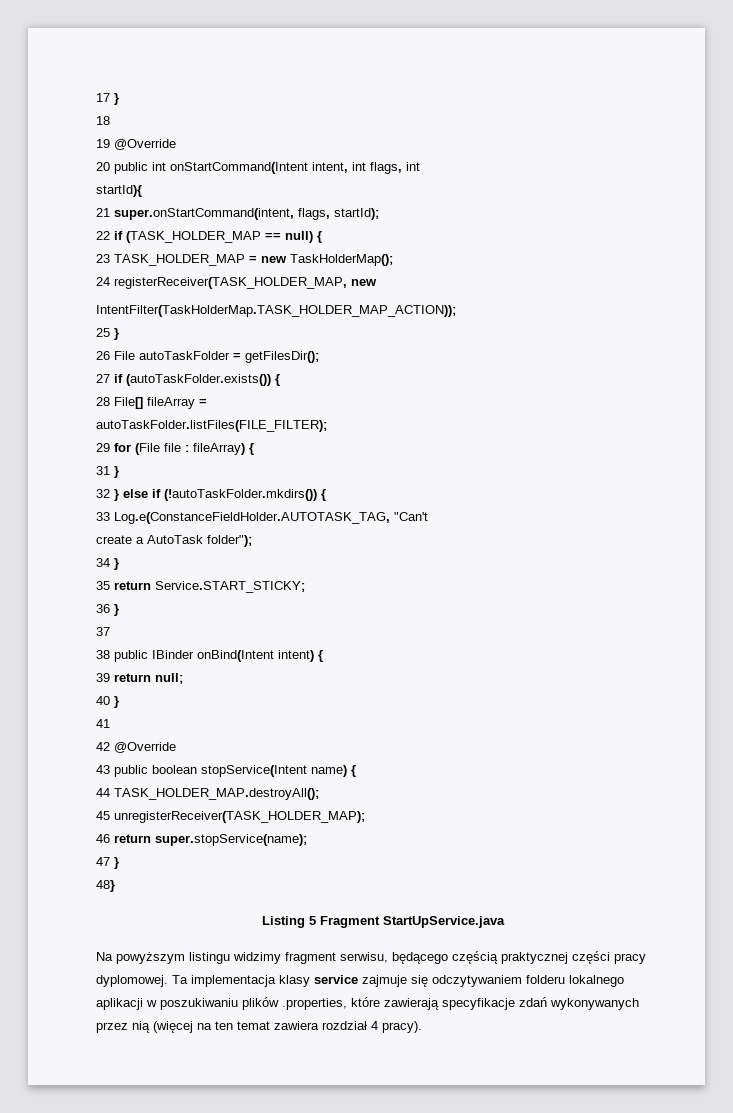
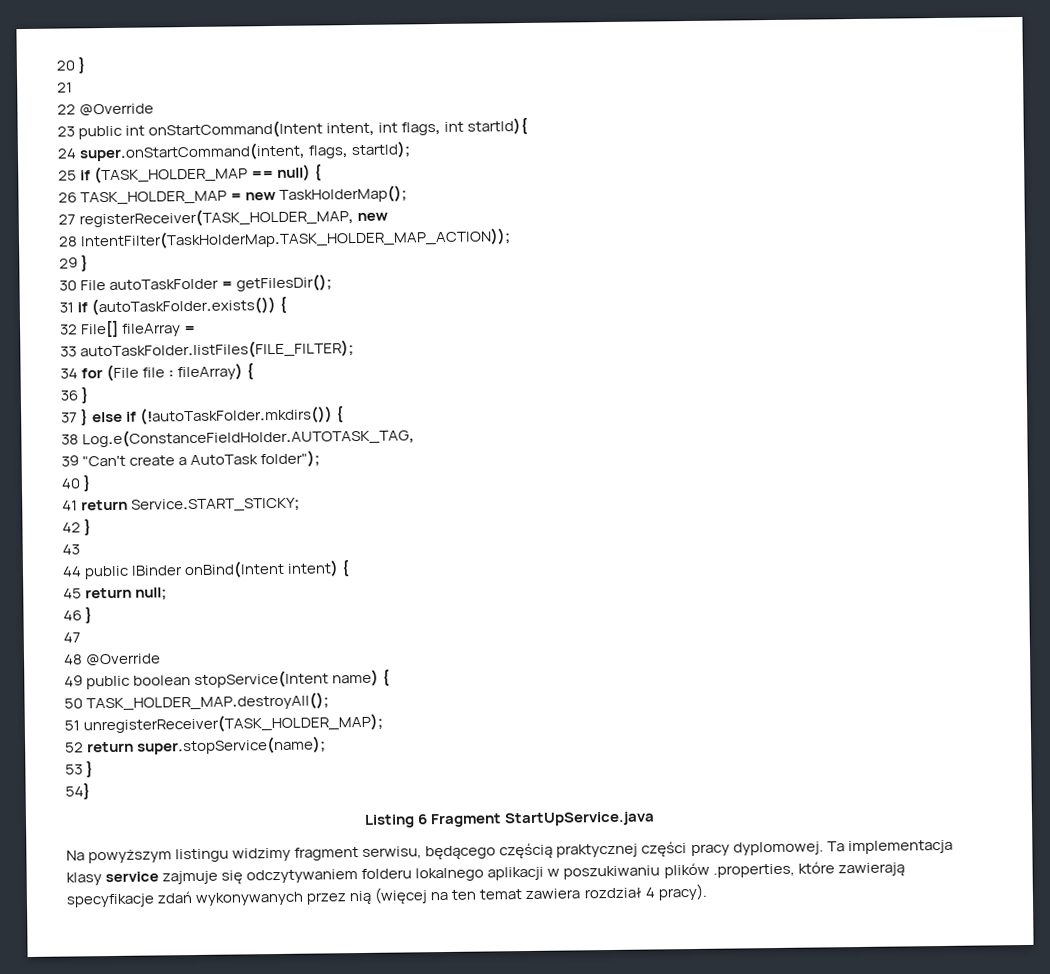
- 17 }
- 18
- 19 @Override
- 20 public int onStartCommand(Intent intent, int flags, int
- startId){
+ 20 }
+ 21
+ 22 @Override
+ 23 public int onStartCommand(Intent intent, int flags, int startId){
- 21 super.onStartCommand(intent, flags, startId);
+ 24 super.onStartCommand(intent, flags, startId);
- 22 if (TASK_HOLDER_MAP == null) {
+ 25 if (TASK_HOLDER_MAP == null) {
- 23 TASK_HOLDER_MAP = new TaskHolderMap();
+ 26 TASK_HOLDER_MAP = new TaskHolderMap();
- 24 registerReceiver(TASK_HOLDER_MAP, new
+ 27 registerReceiver(TASK_HOLDER_MAP, new
- IntentFilter(TaskHolderMap.TASK_HOLDER_MAP_ACTION));
+ 28 IntentFilter(TaskHolderMap.TASK_HOLDER_MAP_ACTION));
- 25 }
- 26 File autoTaskFolder = getFilesDir();
+ 29 }
+ 30 File autoTaskFolder = getFilesDir();
- 27 if (autoTaskFolder.exists()) {
+ 31 if (autoTaskFolder.exists()) {
- 28 File[] fileArray =
+ 32 File[] fileArray =
- autoTaskFolder.listFiles(FILE_FILTER);
+ 33 autoTaskFolder.listFiles(FILE_FILTER);
- 29 for (File file : fileArray) {
+ 34 for (File file : fileArray) {
- 31 }
- 32 } else if (!autoTaskFolder.mkdirs()) {
+ 36 }
+ 37 } else if (!autoTaskFolder.mkdirs()) {
- 33 Log.e(ConstanceFieldHolder.AUTOTASK_TAG, "Can't
- create a AutoTask folder");
+ 38 Log.e(ConstanceFieldHolder.AUTOTASK_TAG,
+ 39 "Can't create a AutoTask folder");
- 34 }
- 35 return Service.START_STICKY;
+ 40 }
+ 41 return Service.START_STICKY;
- 36 }
- 37
- 38 public IBinder onBind(Intent intent) {
+ 42 }
+ 43
+ 44 public IBinder onBind(Intent intent) {
- 39 return null;
+ 45 return null;
- 40 }
- 41
- 42 @Override
- 43 public boolean stopService(Intent name) {
+ 46 }
+ 47
+ 48 @Override
+ 49 public boolean stopService(Intent name) {
- 44 TASK_HOLDER_MAP.destroyAll();
+ 50 TASK_HOLDER_MAP.destroyAll();
- 45 unregisterReceiver(TASK_HOLDER_MAP);
+ 51 unregisterReceiver(TASK_HOLDER_MAP);
- 46 return super.stopService(name);
+ 52 return super.stopService(name);
- 47 }
- 48}
+ 53 }
+ 54}
- Listing 5 Fragment StartUpService.java
+ Listing 6 Fragment StartUpService.java

